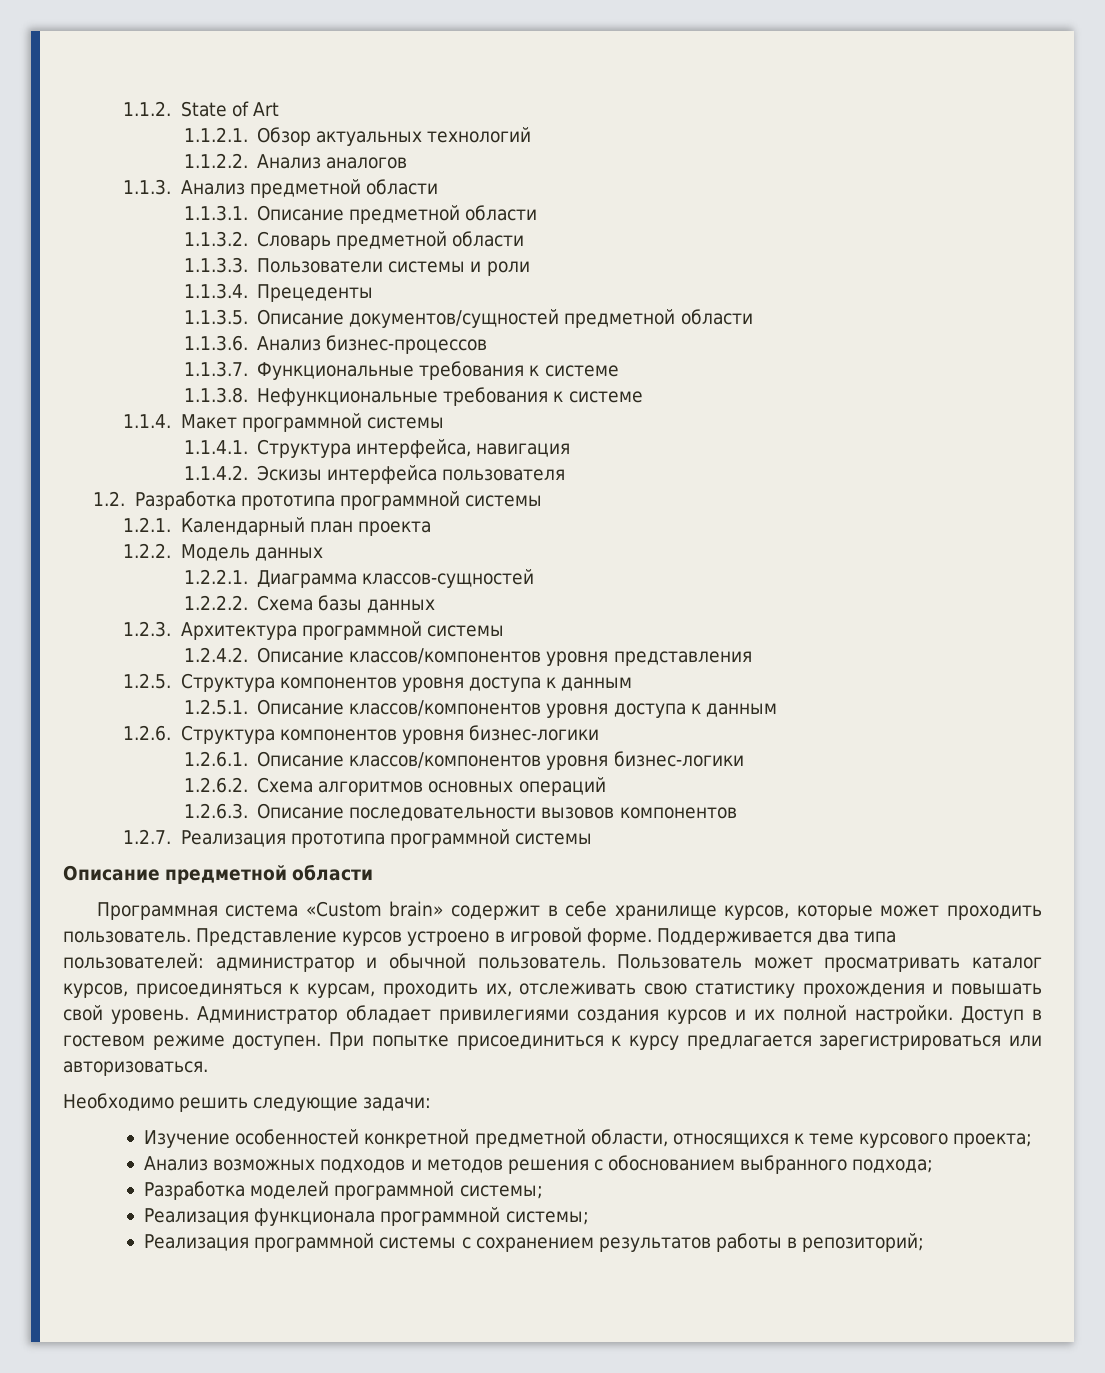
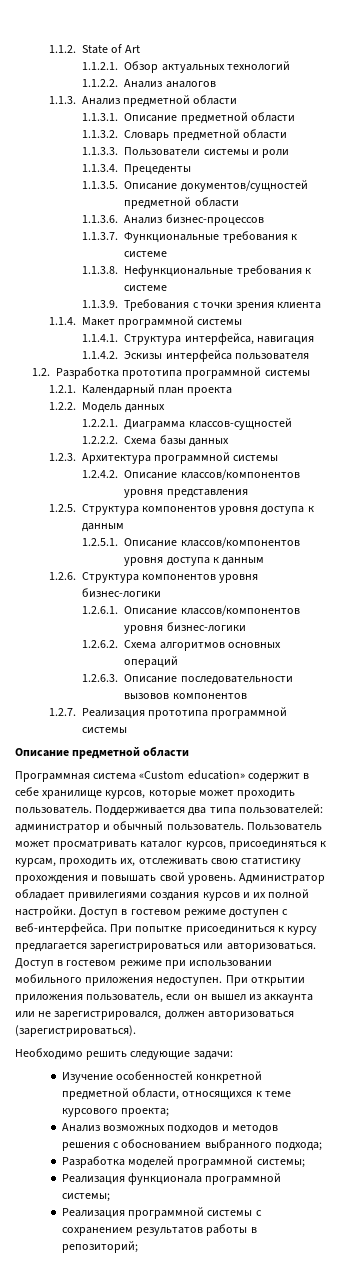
+ 1.1.3.9. Требования с точки зрения клиента
- Программная система «Custom brain» содержит в себе хранилище курсов, которые может проходить пользователь.
+ Программная система «Custom education» содержит в себе хранилище курсов, которые может проходить пользователь.
- Представление курсов устроено в игровой форме.
- Поддерживается два типа пользователей: администратор и обычной пользователь.
+ Поддерживается два типа пользователей: администратор и обычный пользователь.
- Доступ в гостевом режиме доступен.
+ Доступ в гостевом режиме доступен с веб-интерфейса.
+ Доступ в гостевом режиме при использовании мобильного приложения недоступен. При открытии приложения пользователь, если он вышел из аккаунта или не зарегистрировался, должен авторизоваться (зарегистрироваться).

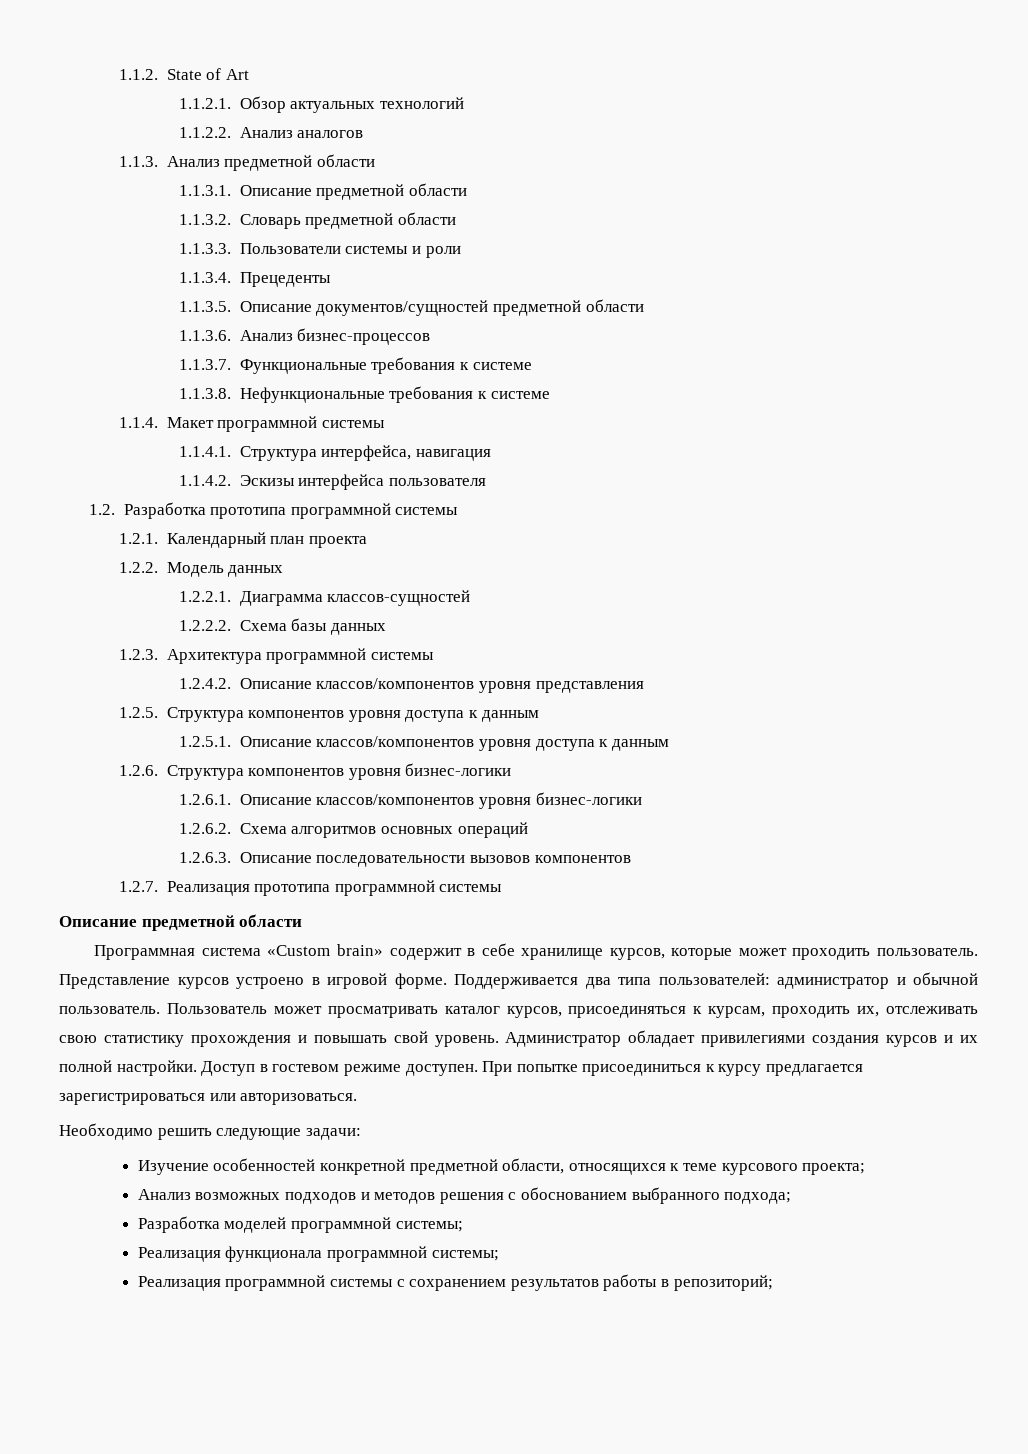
- 1.1.3.9. Требования с точки зрения клиента
- Программная система «Custom education» содержит в себе хранилище курсов, которые может проходить пользователь.
+ Программная система «Custom brain» содержит в себе хранилище курсов, которые может проходить пользователь.
+ Представление курсов устроено в игровой форме.
- Поддерживается два типа пользователей: администратор и обычный пользователь.
+ Поддерживается два типа пользователей: администратор и обычной пользователь.
- Доступ в гостевом режиме доступен с веб-интерфейса.
+ Доступ в гостевом режиме доступен.
- Доступ в гостевом режиме при использовании мобильного приложения недоступен. При открытии приложения пользователь, если он вышел из аккаунта или не зарегистрировался, должен авторизоваться (зарегистрироваться).

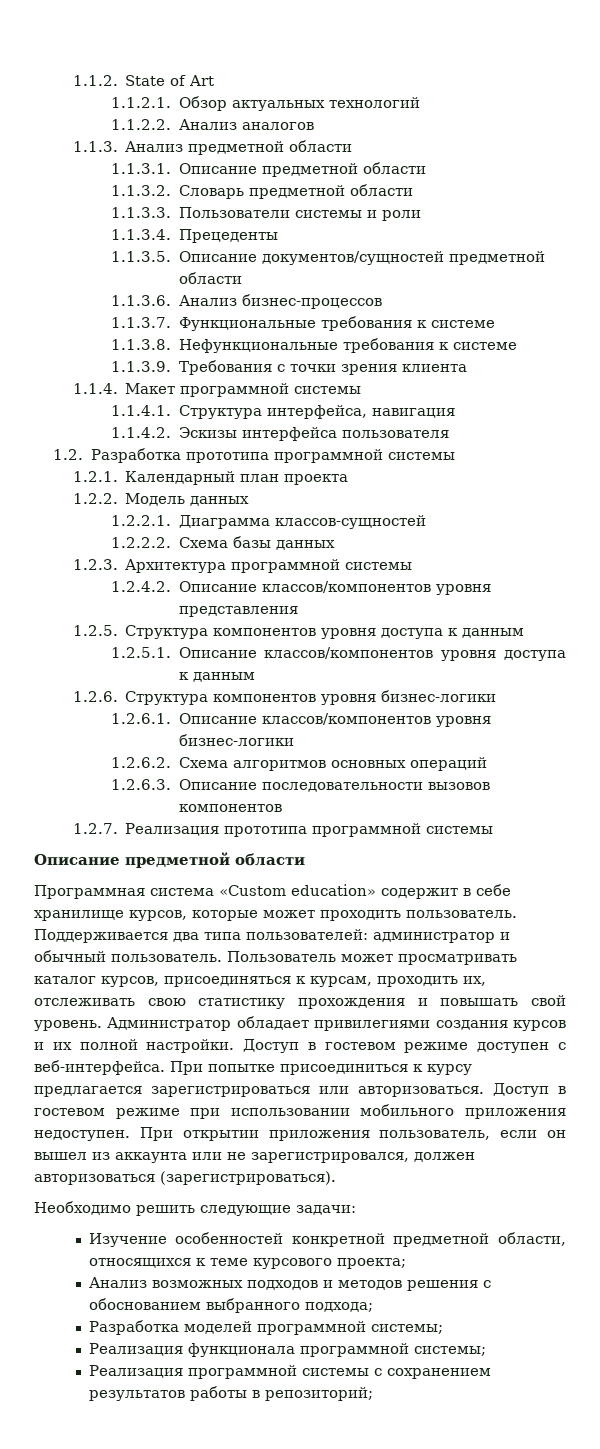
+ 1.1.3.9. Требования с точки зрения клиента
- Программная система «Custom brain» содержит в себе хранилище курсов, которые может проходить пользователь.
+ Программная система «Custom education» содержит в себе хранилище курсов, которые может проходить пользователь.
- Представление курсов устроено в игровой форме.
- Поддерживается два типа пользователей: администратор и обычной пользователь.
+ Поддерживается два типа пользователей: администратор и обычный пользователь.
- Доступ в гостевом режиме доступен.
+ Доступ в гостевом режиме доступен с веб-интерфейса.
+ Доступ в гостевом режиме при использовании мобильного приложения недоступен. При открытии приложения пользователь, если он вышел из аккаунта или не зарегистрировался, должен авторизоваться (зарегистрироваться).

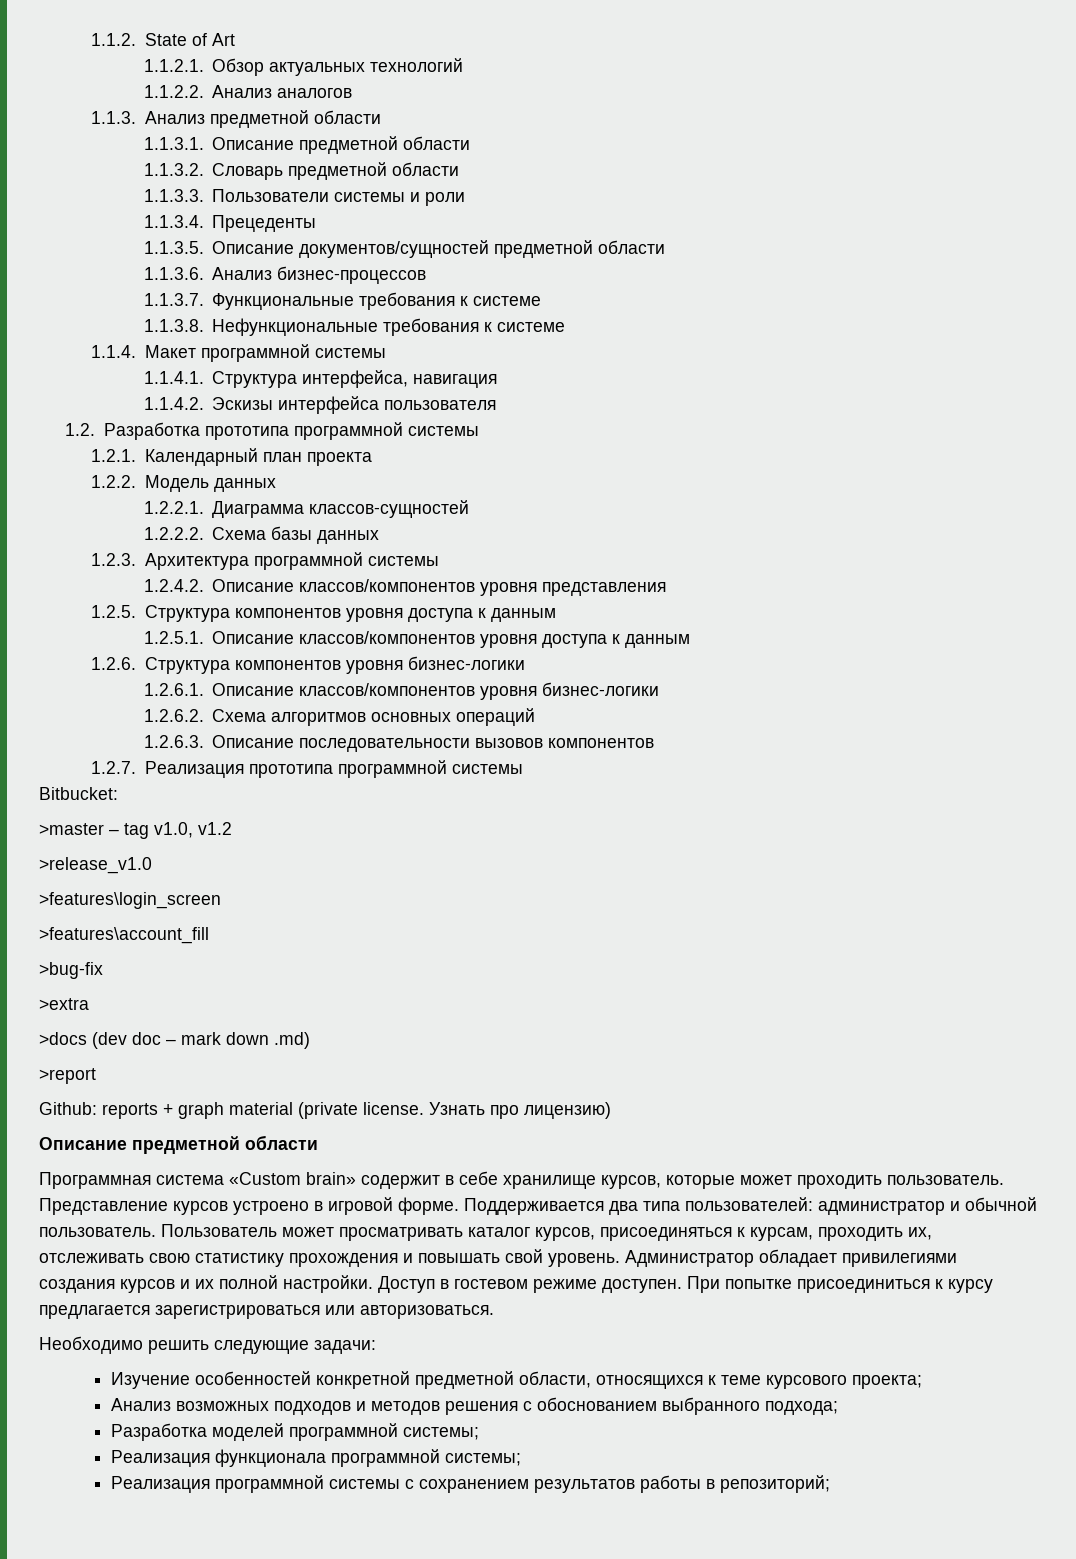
- 1.1.3.9. Требования с точки зрения клиента
+ Bitbucket:
+ >master – tag v1.0, v1.2
+ >release_v1.0
+ >features\login_screen
+ >features\account_fill
+ >bug-fix
+ >extra
+ >docs (dev doc – mark down .md)
+ >report
+ Github: reports + graph material (private license. Узнать про лицензию)
- Программная система «Custom education» содержит в себе хранилище курсов, которые может проходить пользователь.
+ Программная система «Custom brain» содержит в себе хранилище курсов, которые может проходить пользователь.
+ Представление курсов устроено в игровой форме.
- Поддерживается два типа пользователей: администратор и обычный пользователь.
+ Поддерживается два типа пользователей: администратор и обычной пользователь.
- Доступ в гостевом режиме доступен с веб-интерфейса.
+ Доступ в гостевом режиме доступен.
- Доступ в гостевом режиме при использовании мобильного приложения недоступен. При открытии приложения пользователь, если он вышел из аккаунта или не зарегистрировался, должен авторизоваться (зарегистрироваться).

